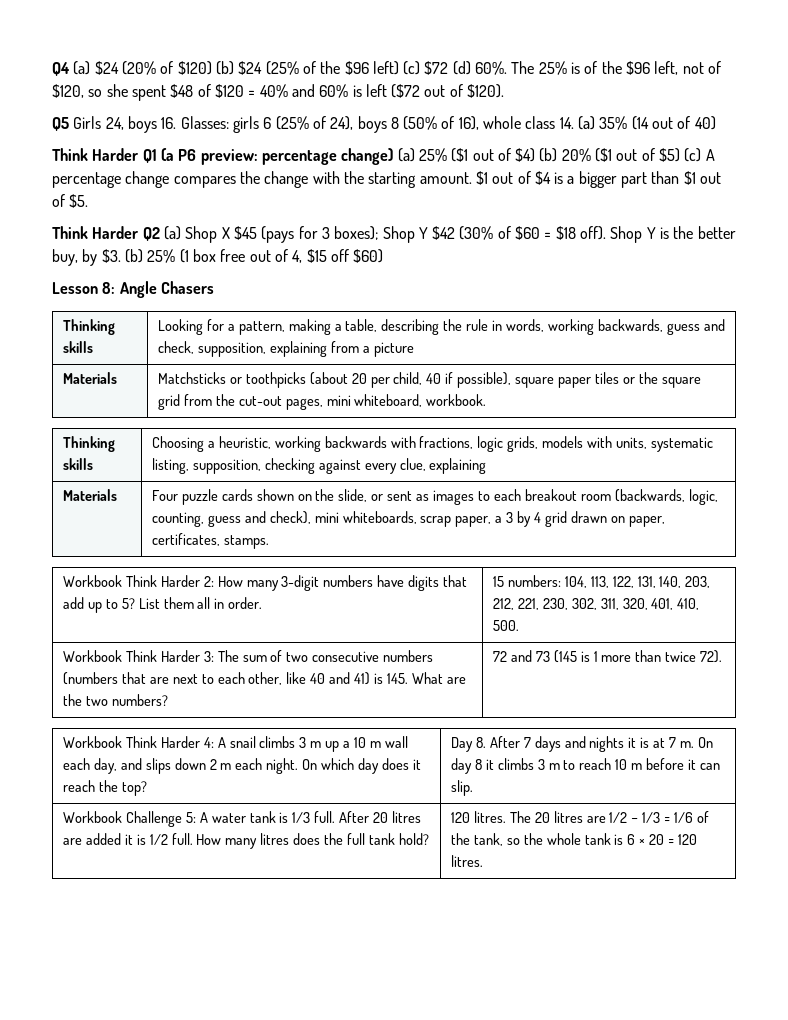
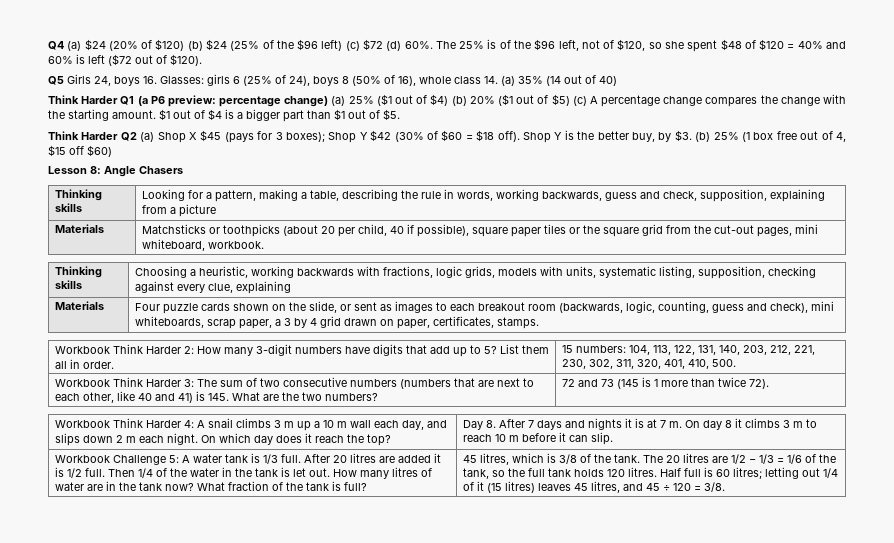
- How many litres does the full tank hold? | 120 litres.
+ Then 1/4 of the water in the tank is let out. How many litres of water are in the tank now? What fraction of the tank is full? | 45 litres, which is 3/8 of the tank.
- The 20 litres are 1/2 − 1/3 = 1/6 of the tank, so the whole tank is 6 × 20 = 120 litres.
+ The 20 litres are 1/2 − 1/3 = 1/6 of the tank, so the full tank holds 120 litres. Half full is 60 litres; letting out 1/4 of it (15 litres) leaves 45 litres, and 45 ÷ 120 = 3/8.

